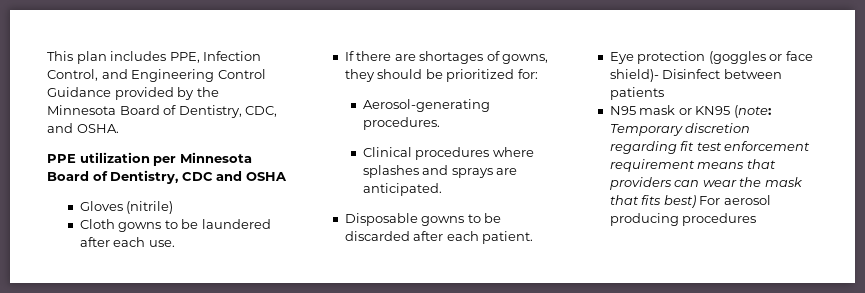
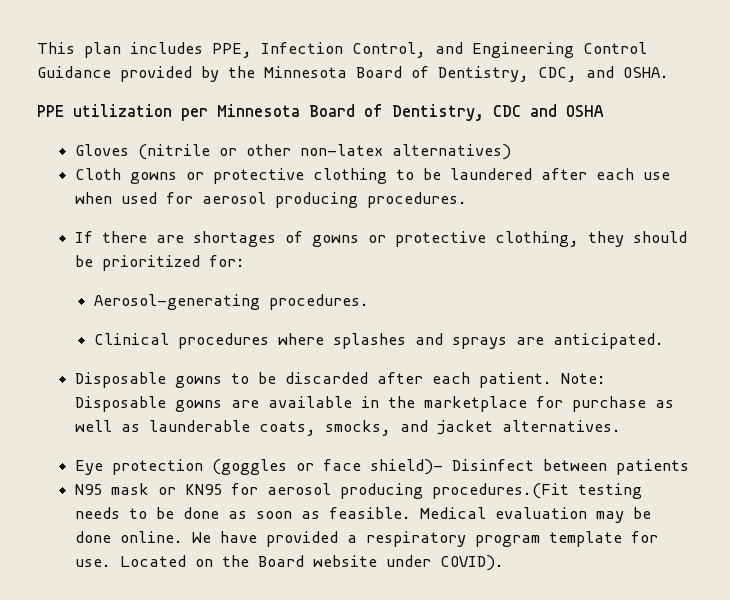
- Gloves (nitrile)
+ Gloves (nitrile or other non-latex alternatives)
- Cloth gowns to be laundered after each use.
+ Cloth gowns or protective clothing to be laundered after each use when used for aerosol producing procedures.
- If there are shortages of gowns, they should be prioritized for:
+ If there are shortages of gowns or protective clothing, they should be prioritized for:
+ Note: Disposable gowns are available in the marketplace for purchase as well as launderable coats, smocks, and jacket alternatives.
- N95 mask or KN95 (note: Temporary discretion regarding fit test enforcement requirement means that providers can wear the mask that fits best) For aerosol producing procedures
+ N95 mask or KN95 for aerosol producing procedures.(Fit testing needs to be done as soon as feasible. Medical evaluation may be done online. We have provided a respiratory program template for use. Located on the Board website under COVID).

